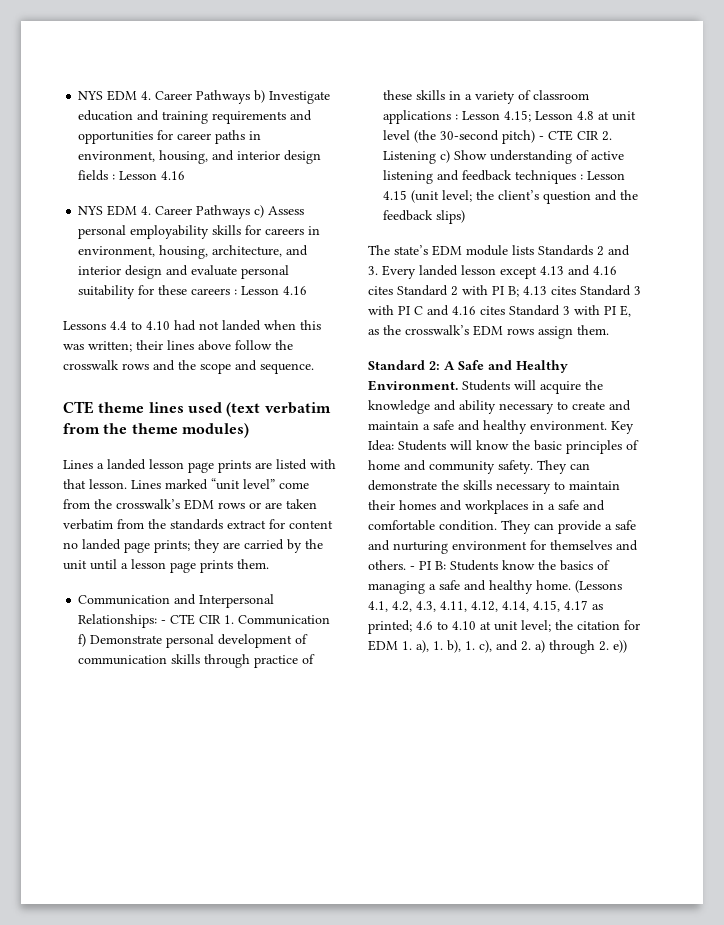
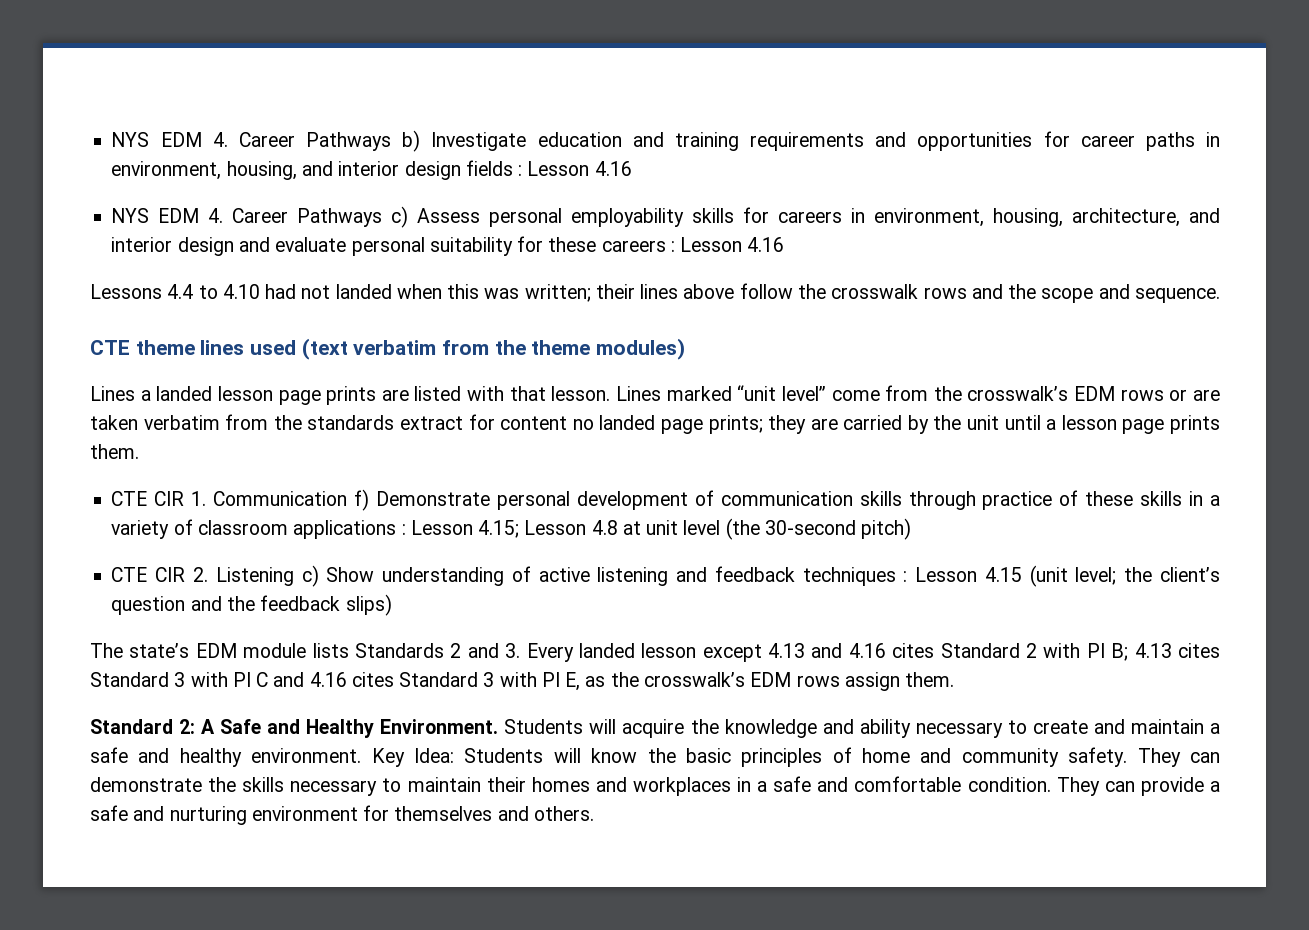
- Communication and Interpersonal Relationships: - CTE CIR 1. Communication f) Demonstrate personal development of communication skills through practice of these skills in a variety of classroom applications : Lesson 4.15; Lesson 4.8 at unit level (the 30-second pitch) - CTE CIR 2. Listening c) Show understanding of active listening and feedback techniques : Lesson 4.15 (unit level; the client’s question and the feedback slips)
+ CTE CIR 1. Communication f) Demonstrate personal development of communication skills through practice of these skills in a variety of classroom applications : Lesson 4.15; Lesson 4.8 at unit level (the 30-second pitch)
+ CTE CIR 2. Listening c) Show understanding of active listening and feedback techniques : Lesson 4.15 (unit level; the client’s question and the feedback slips)
- - PI B: Students know the basics of managing a safe and healthy home. (Lessons 4.1, 4.2, 4.3, 4.11, 4.12, 4.14, 4.15, 4.17 as printed; 4.6 to 4.10 at unit level; the citation for EDM 1. a), 1. b), 1. c), and 2. a) through 2. e))

